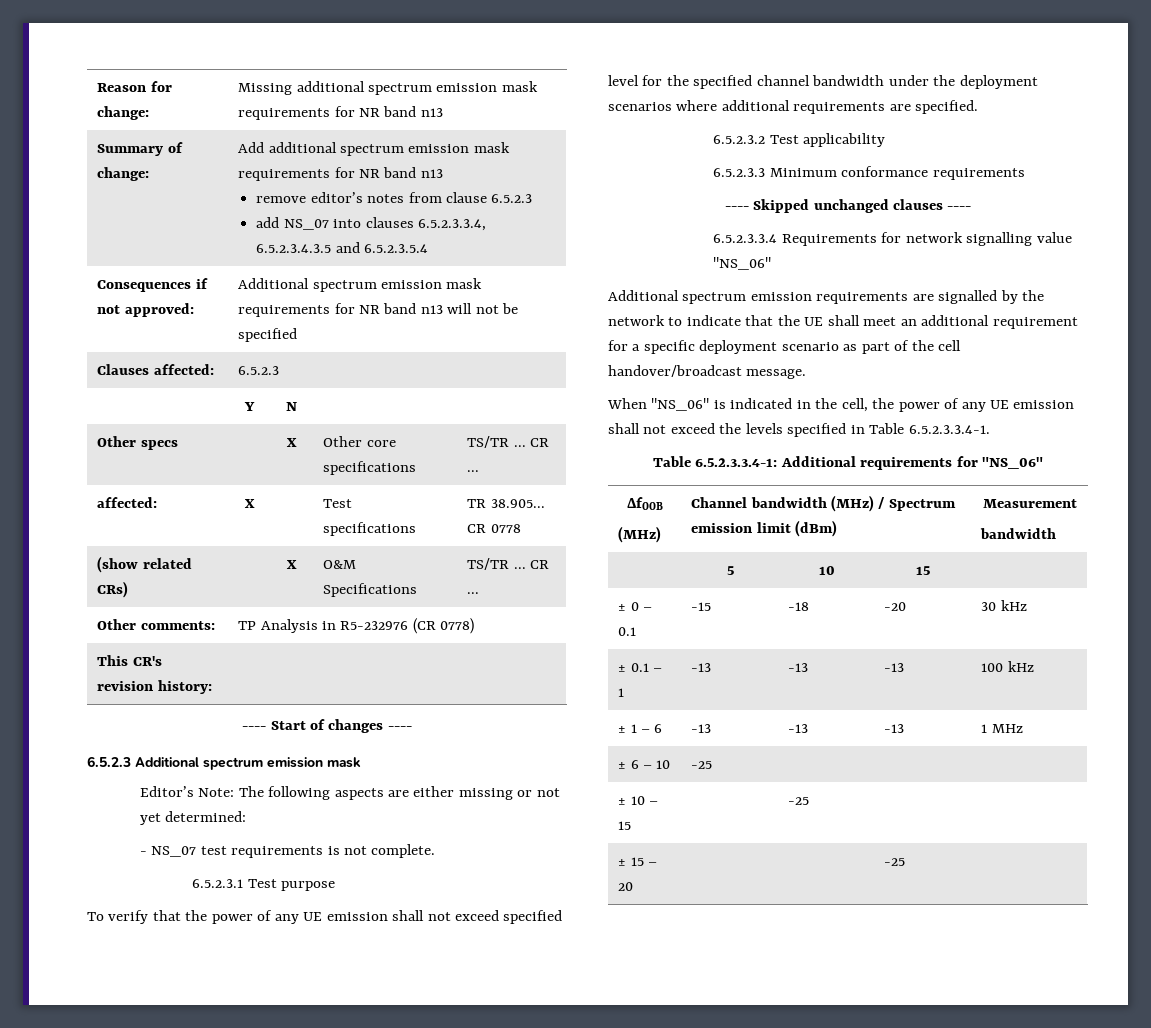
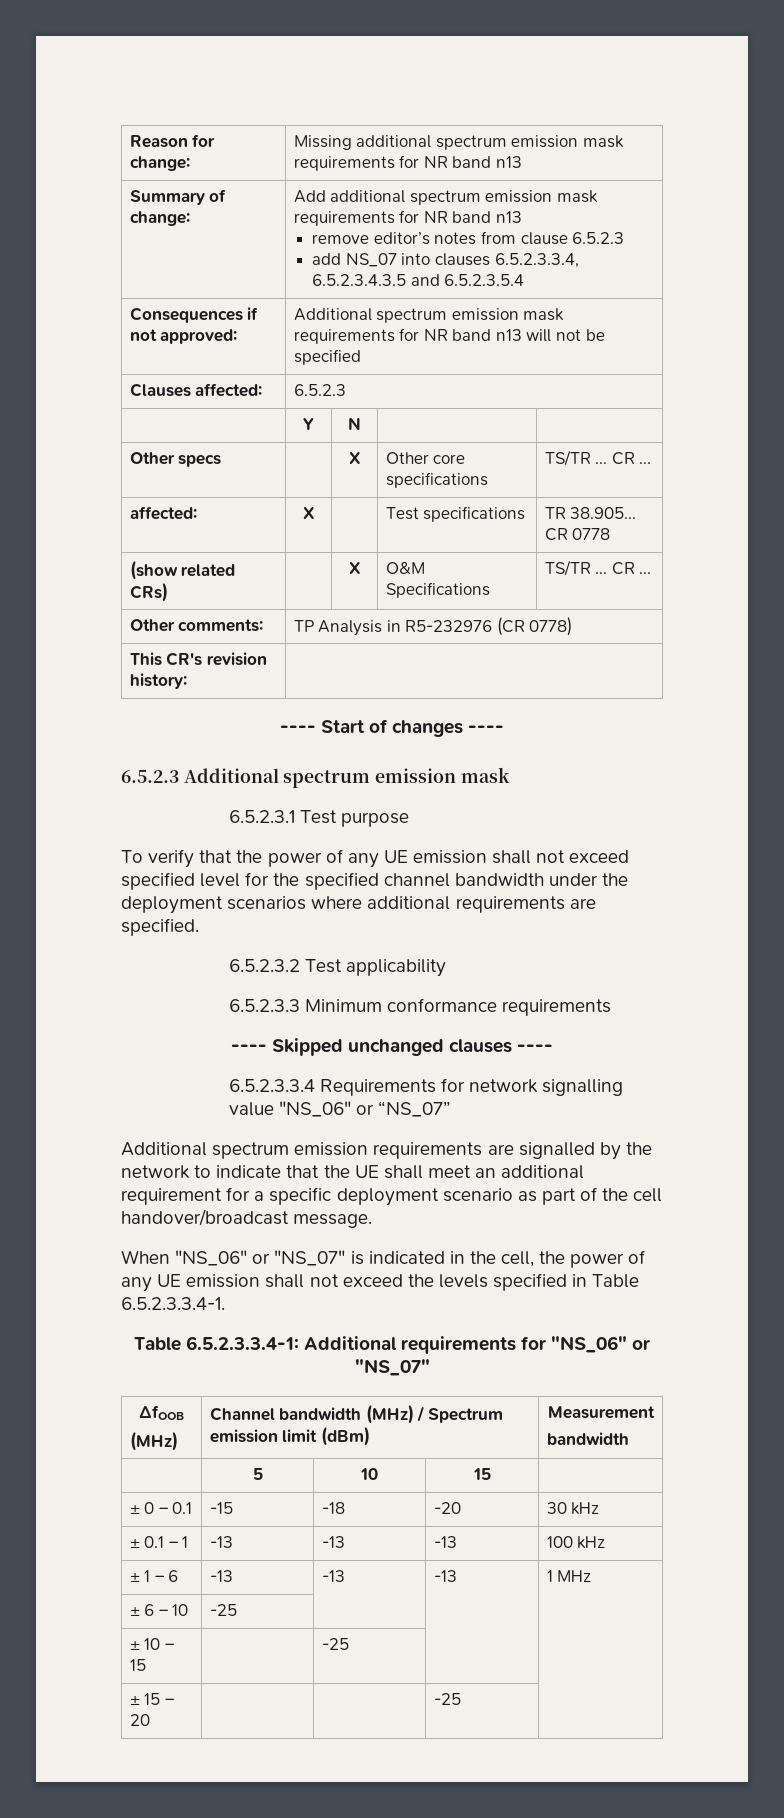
- Editor’s Note: The following aspects are either missing or not yet determined:
- - NS_07 test requirements is not complete.
- 6.5.2.3.3.4 Requirements for network signalling value "NS_06"
+ 6.5.2.3.3.4 Requirements for network signalling value "NS_06" or “NS_07”
- When "NS_06" is indicated in the cell, the power of any UE emission shall not exceed the levels specified in Table 6.5.2.3.3.4-1.
+ When "NS_06" or "NS_07" is indicated in the cell, the power of any UE emission shall not exceed the levels specified in Table 6.5.2.3.3.4-1.
- Table 6.5.2.3.3.4-1: Additional requirements for "NS_06"
+ Table 6.5.2.3.3.4-1: Additional requirements for "NS_06" or "NS_07"

